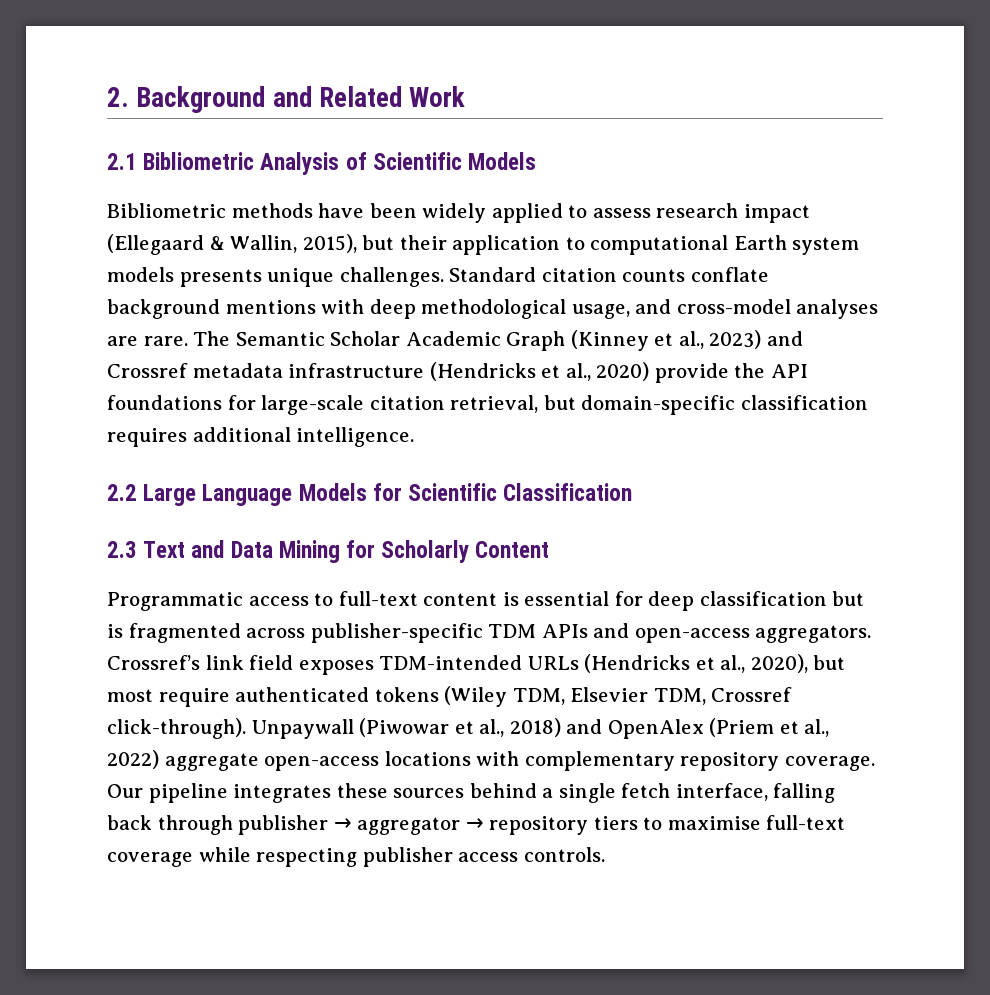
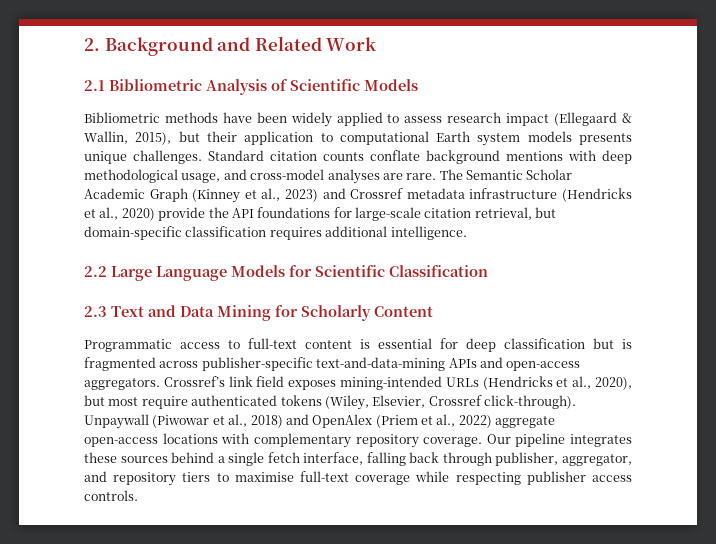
- Programmatic access to full-text content is essential for deep classification but is fragmented across publisher-specific TDM APIs and open-access aggregators.
+ Programmatic access to full-text content is essential for deep classification but is fragmented across publisher-specific text-and-data-mining APIs and open-access aggregators.
- Crossref’s link field exposes TDM-intended URLs (Hendricks et al., 2020), but most require authenticated tokens (Wiley TDM, Elsevier TDM, Crossref click-through).
+ Crossref’s link field exposes mining-intended URLs (Hendricks et al., 2020), but most require authenticated tokens (Wiley, Elsevier, Crossref click-through).
- Our pipeline integrates these sources behind a single fetch interface, falling back through publisher → aggregator → repository tiers to maximise full-text coverage while respecting publisher access controls.
+ Our pipeline integrates these sources behind a single fetch interface, falling back through publisher, aggregator, and repository tiers to maximise full-text coverage while respecting publisher access controls.

